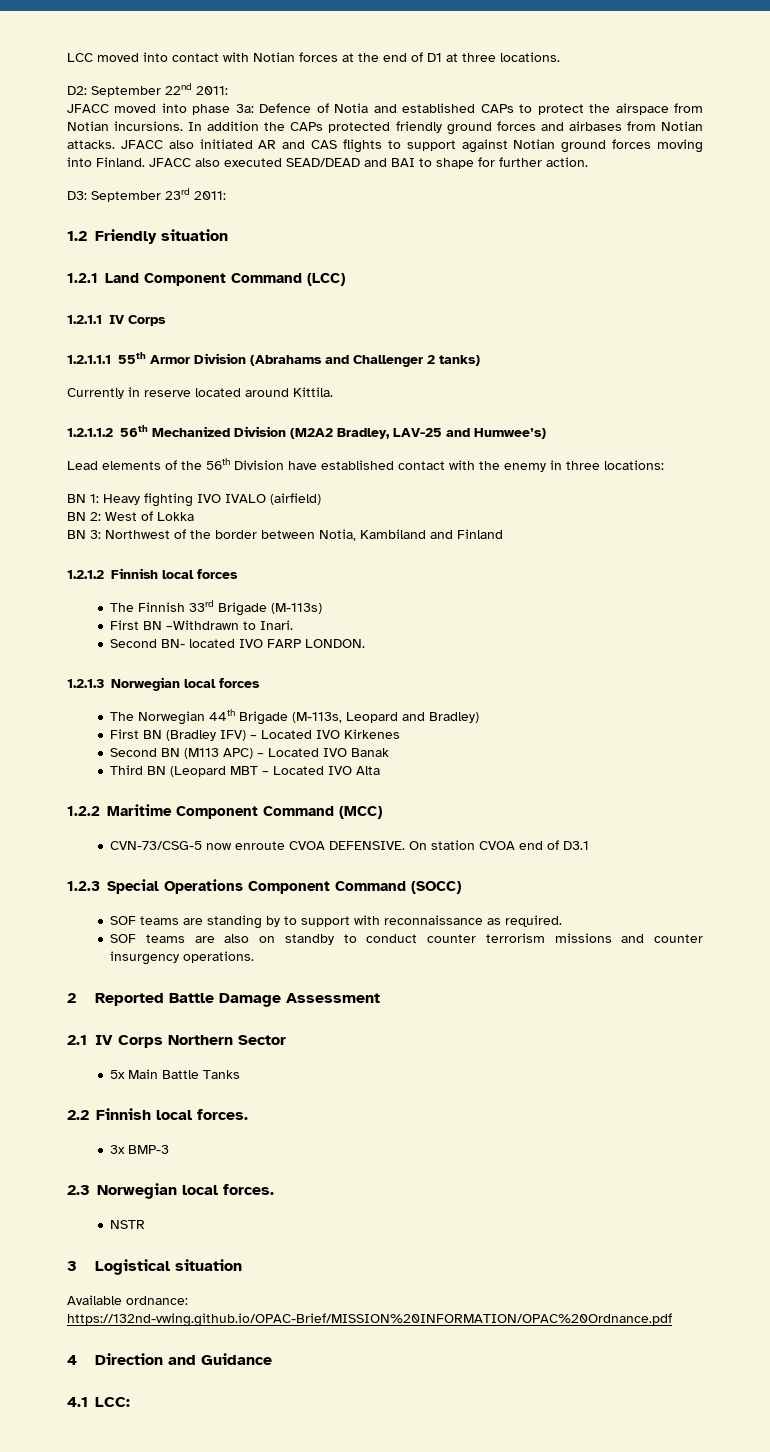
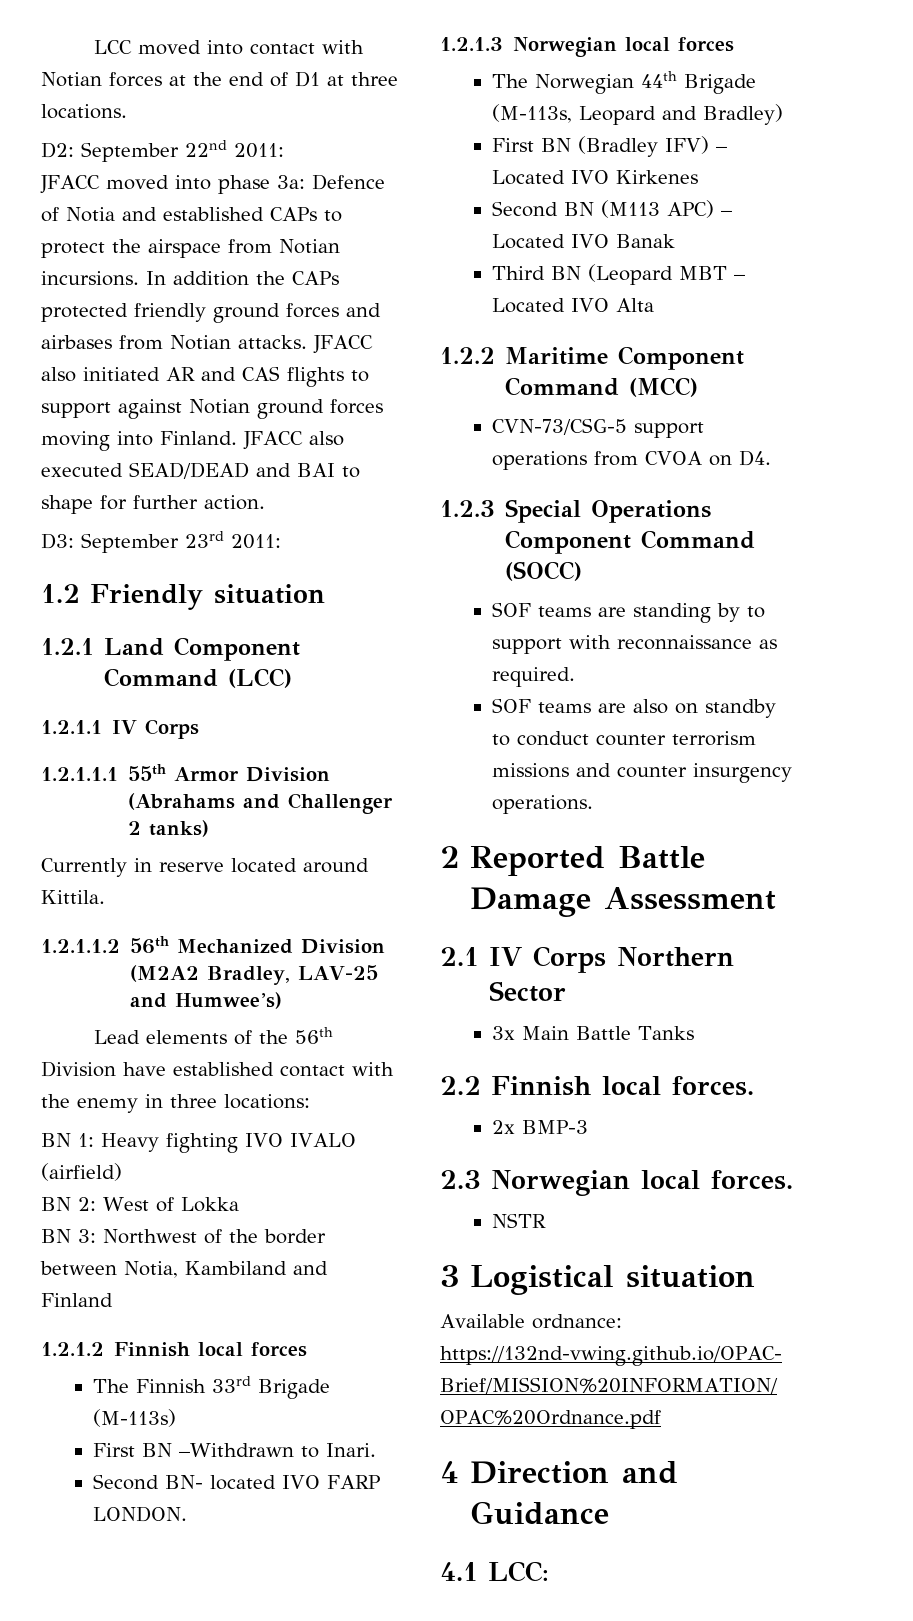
- CVN-73/CSG-5 now enroute CVOA DEFENSIVE. On station CVOA end of D3.1
+ CVN-73/CSG-5 support operations from CVOA on D4.
- 5x Main Battle Tanks
+ 3x Main Battle Tanks
- 3x BMP-3
+ 2x BMP-3

